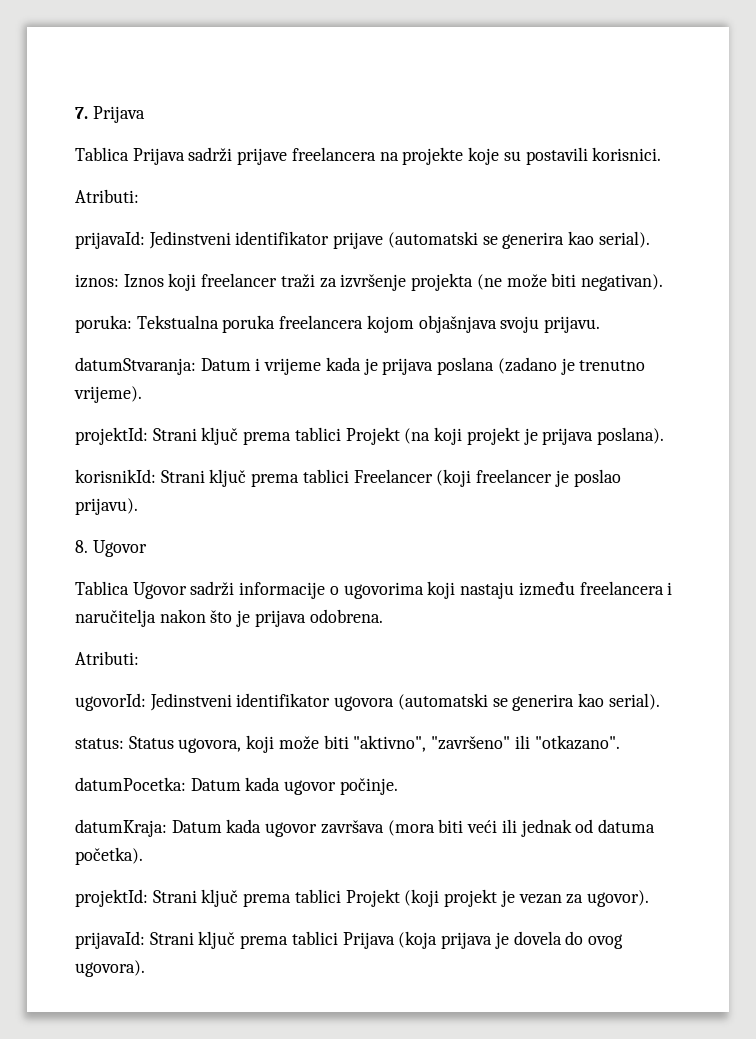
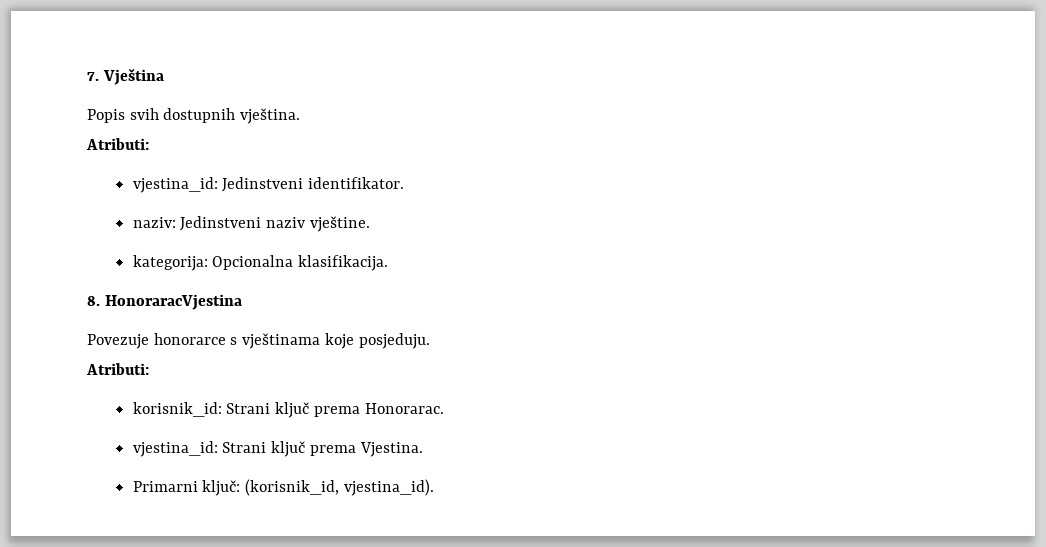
- 7. Prijava
- Tablica Prijava sadrži prijave freelancera na projekte koje su postavili korisnici.
+ 7. Vještina
+ Popis svih dostupnih vještina.
  Atributi:
- prijavaId: Jedinstveni identifikator prijave (automatski se generira kao serial).
- iznos: Iznos koji freelancer traži za izvršenje projekta (ne može biti negativan).
- poruka: Tekstualna poruka freelancera kojom objašnjava svoju prijavu.
- datumStvaranja: Datum i vrijeme kada je prijava poslana (zadano je trenutno vrijeme).
- projektId: Strani ključ prema tablici Projekt (na koji projekt je prijava poslana).
- korisnikId: Strani ključ prema tablici Freelancer (koji freelancer je poslao prijavu).
- 8. Ugovor
- Tablica Ugovor sadrži informacije o ugovorima koji nastaju između freelancera i naručitelja nakon što je prijava odobrena.
+ vjestina_id: Jedinstveni identifikator.
+ naziv: Jedinstveni naziv vještine.
+ kategorija: Opcionalna klasifikacija.
+ 8. HonoraracVjestina
+ Povezuje honorarce s vještinama koje posjeduju.
  Atributi:
- ugovorId: Jedinstveni identifikator ugovora (automatski se generira kao serial).
- status: Status ugovora, koji može biti "aktivno", "završeno" ili "otkazano".
- datumPocetka: Datum kada ugovor počinje.
- datumKraja: Datum kada ugovor završava (mora biti veći ili jednak od datuma početka).
- projektId: Strani ključ prema tablici Projekt (koji projekt je vezan za ugovor).
- prijavaId: Strani ključ prema tablici Prijava (koja prijava je dovela do ovog ugovora).
+ korisnik_id: Strani ključ prema Honorarac.
+ vjestina_id: Strani ključ prema Vjestina.
+ Primarni ključ: (korisnik_id, vjestina_id).

